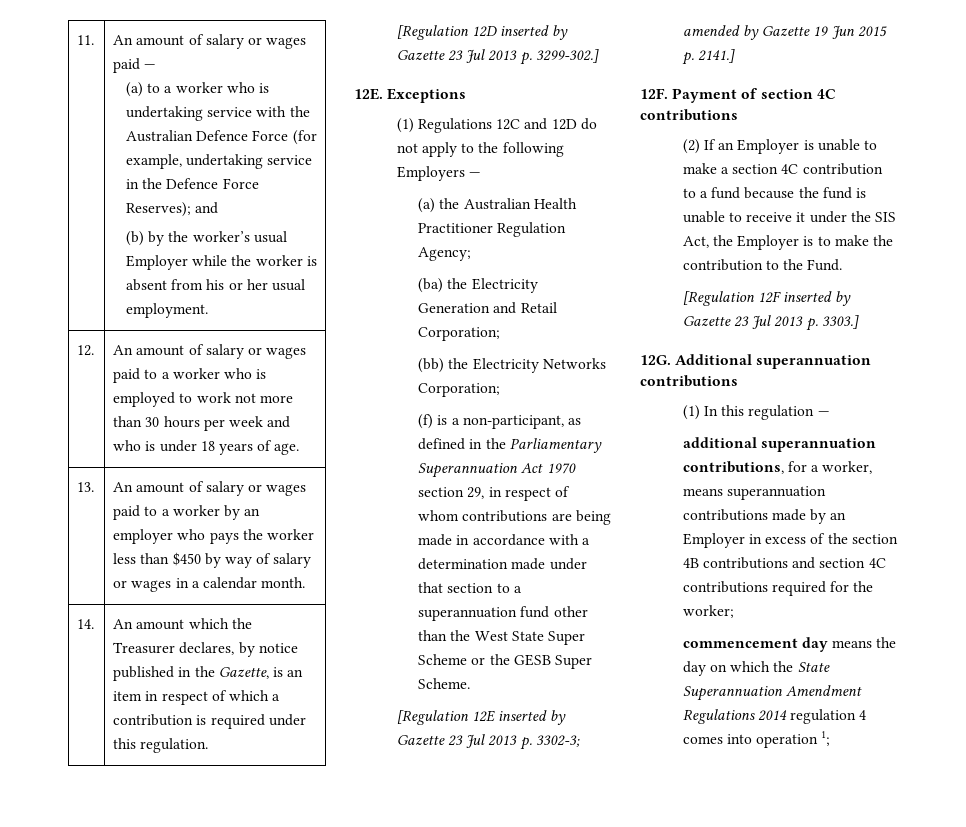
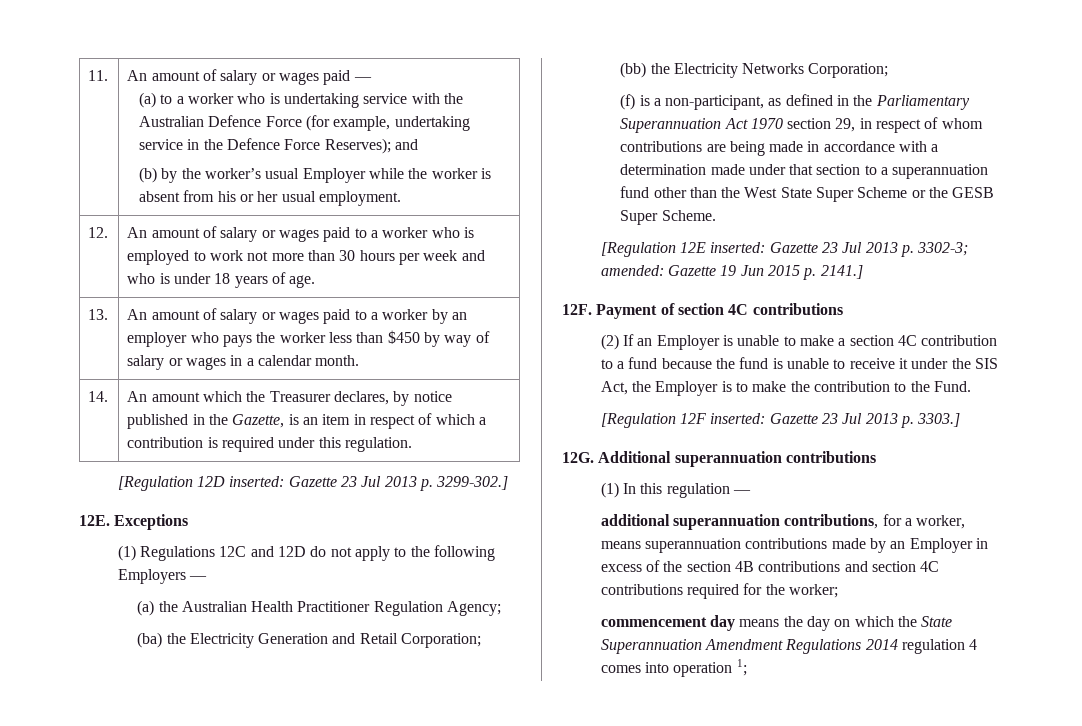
- [Regulation 12D inserted by Gazette 23 Jul 2013 p. 3299-302.]
+ [Regulation 12D inserted: Gazette 23 Jul 2013 p. 3299-302.]
- [Regulation 12E inserted by Gazette 23 Jul 2013 p. 3302-3; amended by Gazette 19 Jun 2015 p. 2141.]
+ [Regulation 12E inserted: Gazette 23 Jul 2013 p. 3302-3; amended: Gazette 19 Jun 2015 p. 2141.]
- [Regulation 12F inserted by Gazette 23 Jul 2013 p. 3303.]
+ [Regulation 12F inserted: Gazette 23 Jul 2013 p. 3303.]

